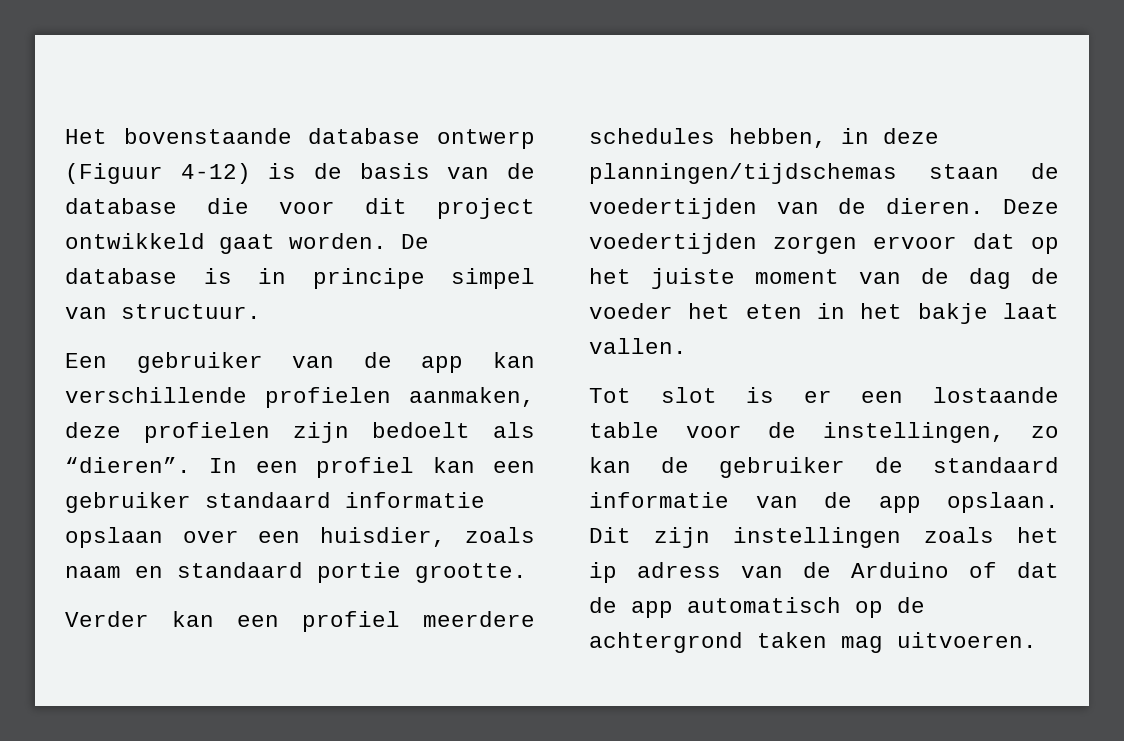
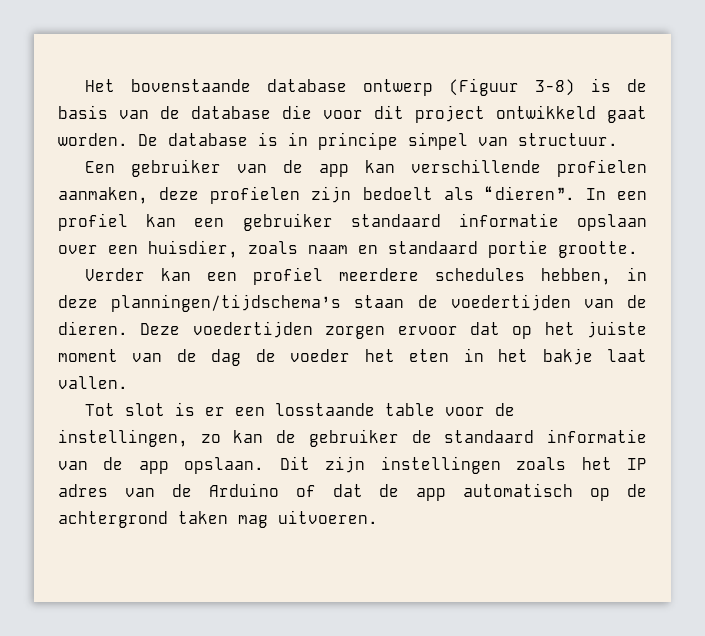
- Het bovenstaande database ontwerp (Figuur 4-12) is de basis van de database die voor dit project ontwikkeld gaat worden.
+ Het bovenstaande database ontwerp (Figuur 3-8) is de basis van de database die voor dit project ontwikkeld gaat worden.
- Verder kan een profiel meerdere schedules hebben, in deze planningen/tijdschemas staan de voedertijden van de dieren.
+ Verder kan een profiel meerdere schedules hebben, in deze planningen/tijdschema’s staan de voedertijden van de dieren.
- Tot slot is er een lostaande table voor de instellingen, zo kan de gebruiker de standaard informatie van de app opslaan.
+ Tot slot is er een losstaande table voor de instellingen, zo kan de gebruiker de standaard informatie van de app opslaan.
- Dit zijn instellingen zoals het ip adress van de Arduino of dat de app automatisch op de achtergrond taken mag uitvoeren.
+ Dit zijn instellingen zoals het IP adres van de Arduino of dat de app automatisch op de achtergrond taken mag uitvoeren.

